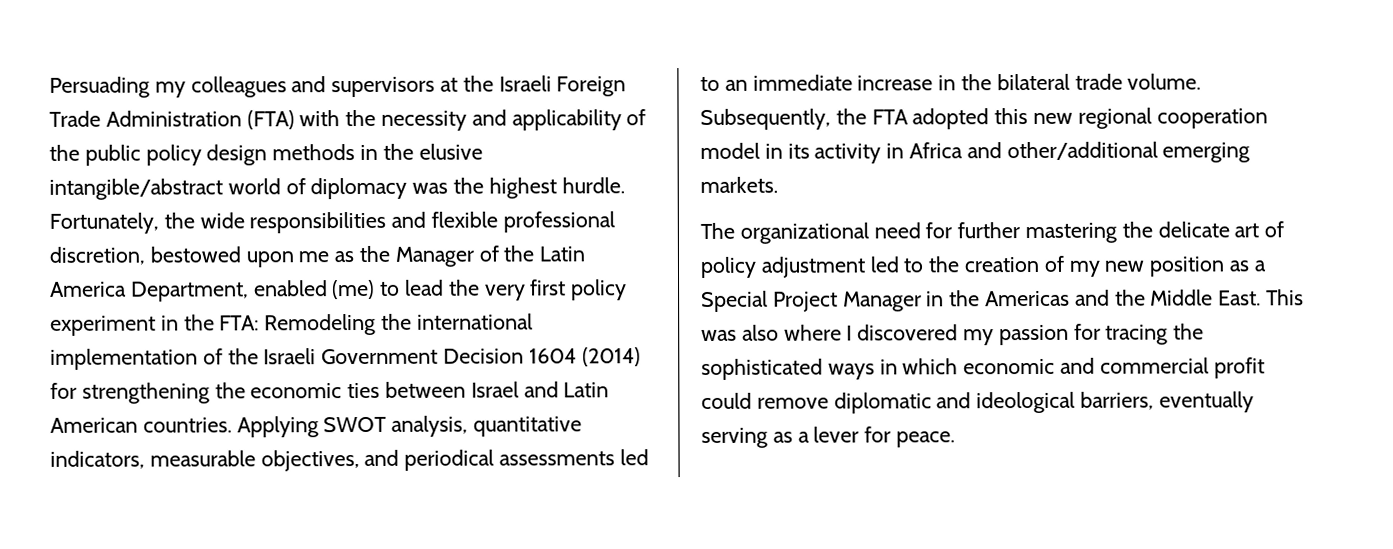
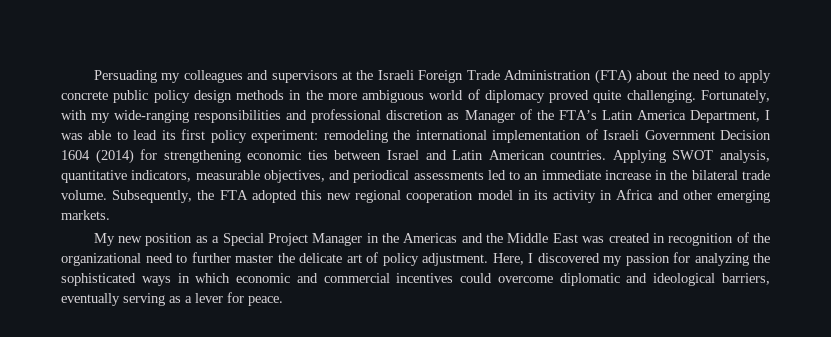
- Persuading my colleagues and supervisors at the Israeli Foreign Trade Administration (FTA) with the necessity and applicability of the public policy design methods in the elusive intangible/abstract world of diplomacy was the highest hurdle. Fortunately, the wide responsibilities and flexible professional discretion, bestowed upon me as the Manager of the Latin America Department, enabled (me) to lead the very first policy experiment in the FTA: Remodeling the international implementation of the Israeli Government Decision 1604 (2014) for strengthening the economic ties between Israel and Latin American countries.
+ Persuading my colleagues and supervisors at the Israeli Foreign Trade Administration (FTA) about the need to apply concrete public policy design methods in the more ambiguous world of diplomacy proved quite challenging. Fortunately, with my wide-ranging responsibilities and professional discretion as Manager of the FTA’s Latin America Department, I was able to lead its first policy experiment: remodeling the international implementation of Israeli Government Decision 1604 (2014) for strengthening economic ties between Israel and Latin American countries.
- Subsequently, the FTA adopted this new regional cooperation model in its activity in Africa and other/additional emerging markets.
+ Subsequently, the FTA adopted this new regional cooperation model in its activity in Africa and other emerging markets.
- The organizational need for further mastering the delicate art of policy adjustment led to the creation of my new position as a Special Project Manager in the Americas and the Middle East. This was also where I discovered my passion for tracing the sophisticated ways in which economic and commercial profit could remove diplomatic and ideological barriers, eventually serving as a lever for peace.
+ My new position as a Special Project Manager in the Americas and the Middle East was created in recognition of the organizational need to further master the delicate art of policy adjustment. Here, I discovered my passion for analyzing the sophisticated ways in which economic and commercial incentives could overcome diplomatic and ideological barriers, eventually serving as a lever for peace.

